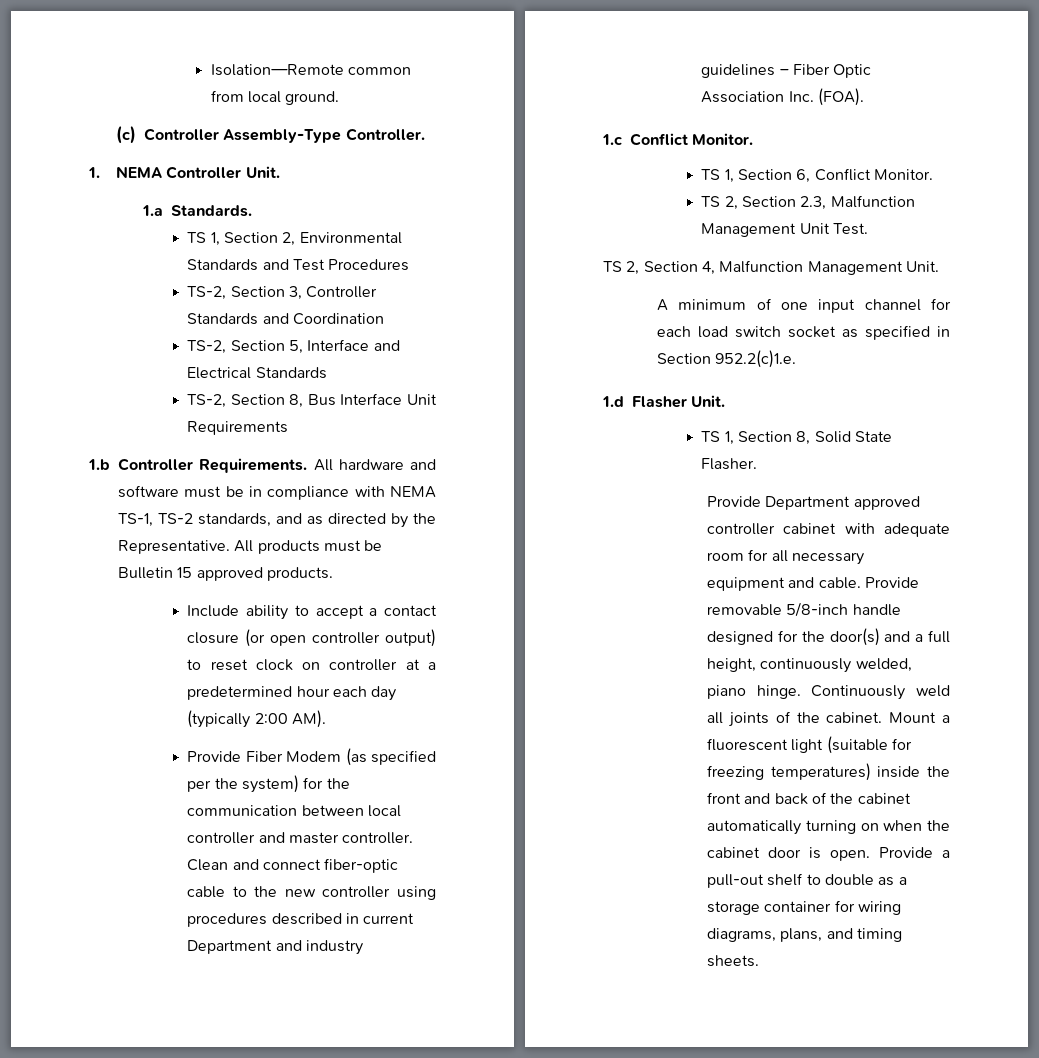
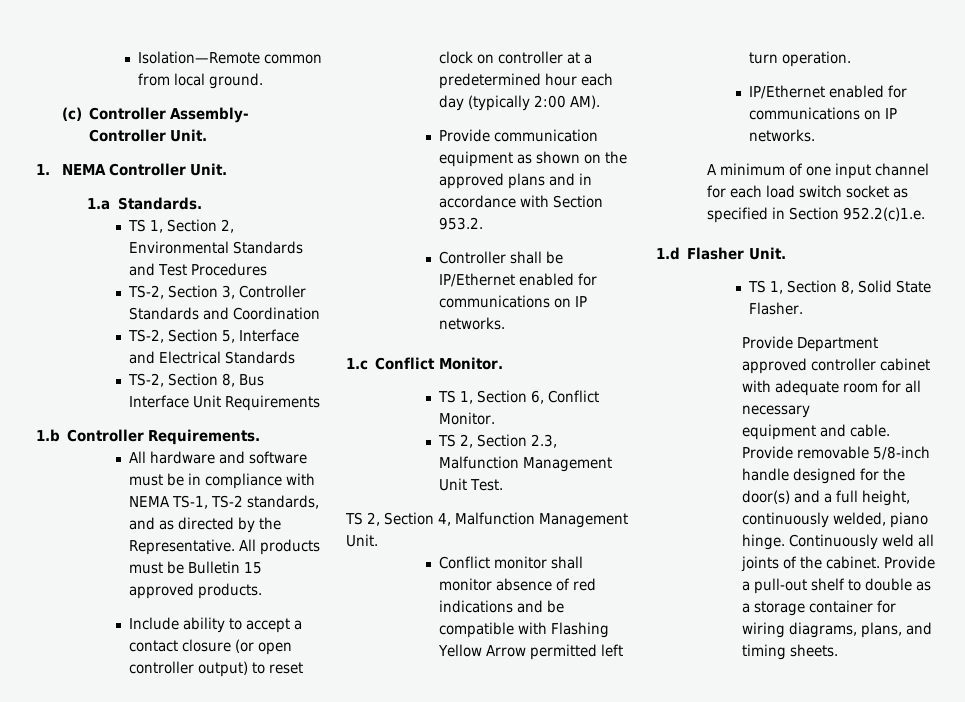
- (c) Controller Assembly-Type Controller.
+ (c) Controller Assembly- Controller Unit.
- 1.b Controller Requirements. All hardware and software must be in compliance with NEMA TS-1, TS-2 standards, and as directed by the Representative.
+ 1.b Controller Requirements.
+ All hardware and software must be in compliance with NEMA TS-1, TS-2 standards, and as directed by the Representative.
- Provide Fiber Modem (as specified per the system) for the communication between local controller and master controller. Clean and connect fiber-optic cable to the new controller using procedures described in current Department and industry guidelines – Fiber Optic Association Inc. (FOA).
+ Provide communication equipment as shown on the approved plans and in accordance with Section 953.2.
+ Controller shall be IP/Ethernet enabled for communications on IP networks.
+ Conflict monitor shall monitor absence of red indications and be compatible with Flashing Yellow Arrow permitted left turn operation.
+ IP/Ethernet enabled for communications on IP networks.
- Mount a fluorescent light (suitable for freezing temperatures) inside the front and back of the cabinet automatically turning on when the cabinet door is open.

